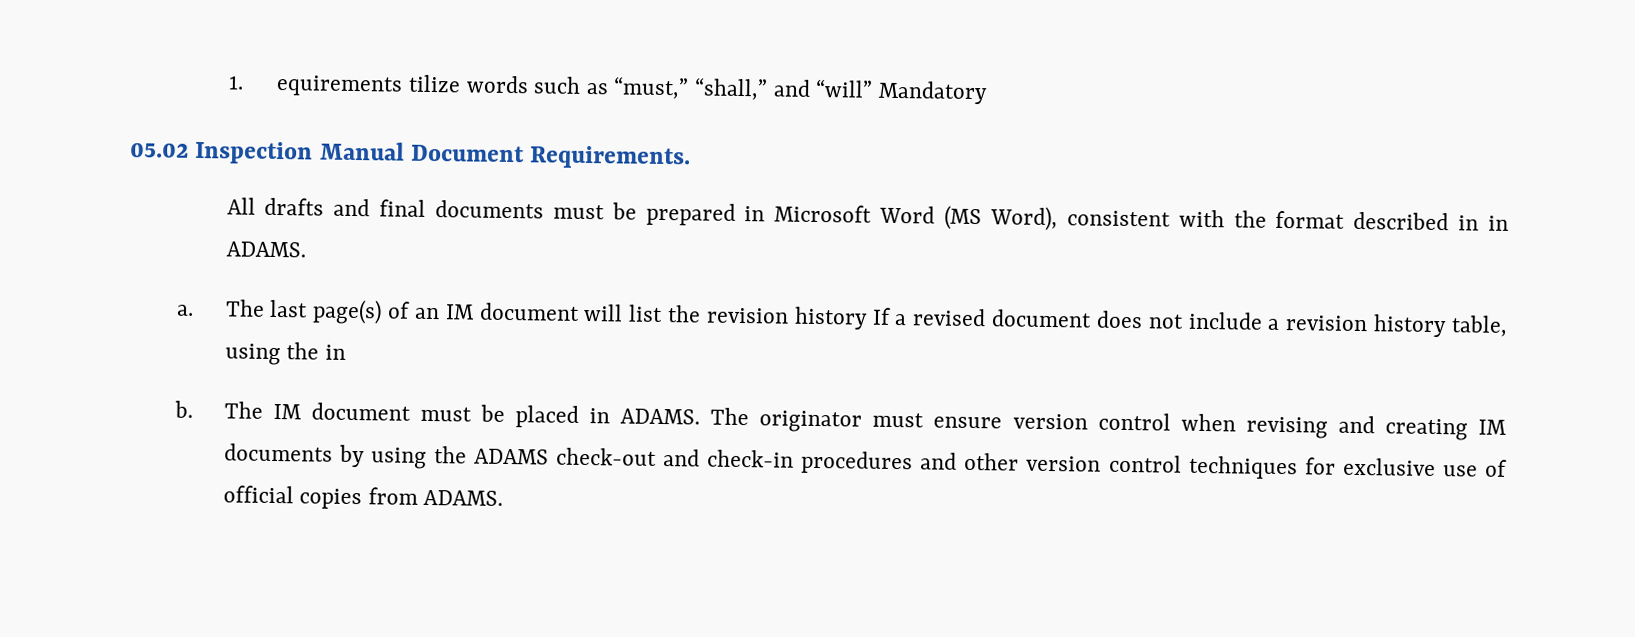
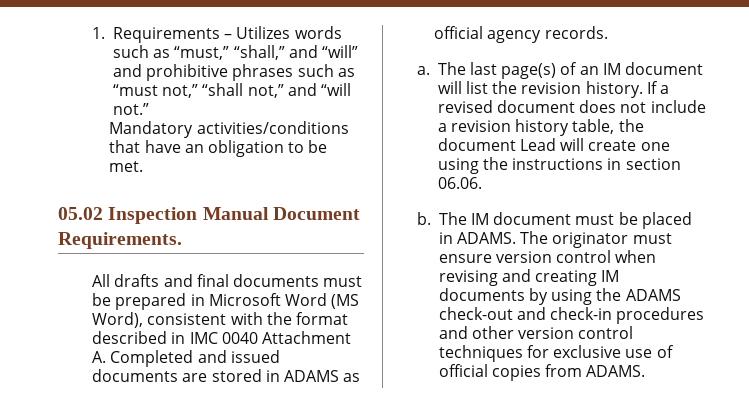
- 1. equirements tilize words such as “must,” “shall,” and “will” Mandatory
+ 1. Requirements – Utilizes words such as “must,” “shall,” and “will” and prohibitive phrases such as “must not,” “shall not,” and “will not.”
+ Mandatory activities/conditions that have an obligation to be met.
- All drafts and final documents must be prepared in Microsoft Word (MS Word), consistent with the format described in in ADAMS.
+ All drafts and final documents must be prepared in Microsoft Word (MS Word), consistent with the format described in IMC 0040 Attachment A. Completed and issued documents are stored in ADAMS as official agency records.
- The last page(s) of an IM document will list the revision history If a revised document does not include a revision history table, using the in
+ The last page(s) of an IM document will list the revision history. If a revised document does not include a revision history table, the document Lead will create one using the instructions in section 06.06.

